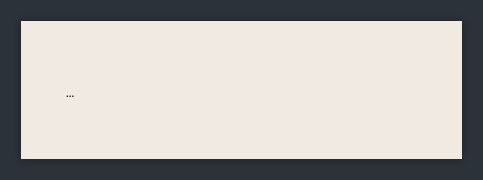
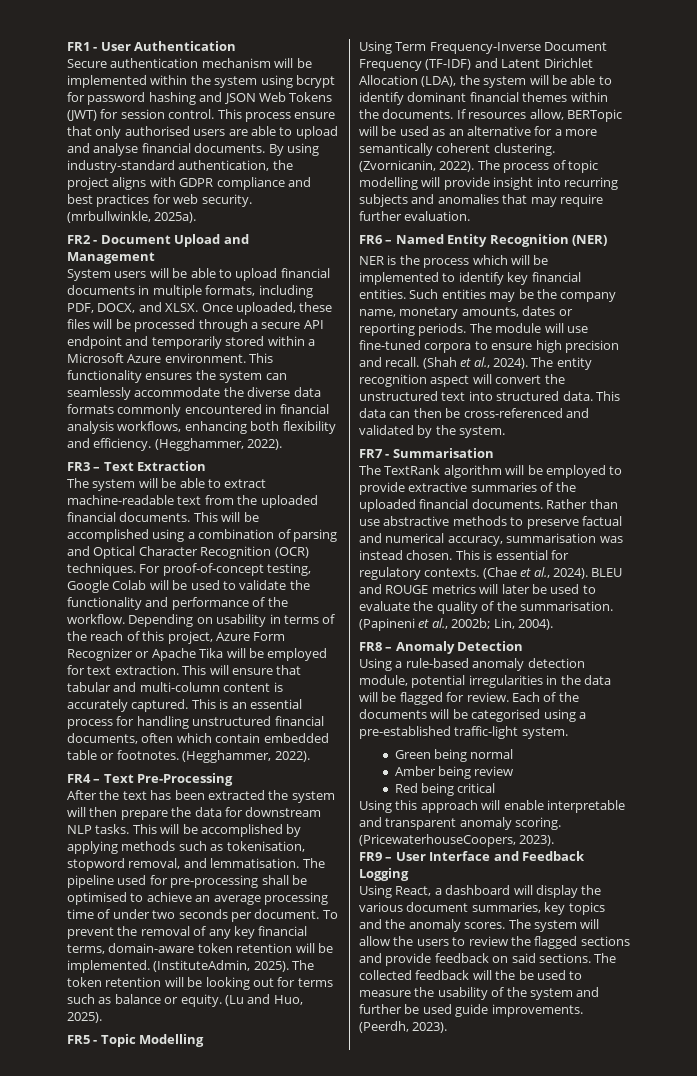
- …
+ FR1 - User Authentication
+ Secure authentication mechanism will be implemented within the system using bcrypt for password hashing and JSON Web Tokens (JWT) for session control. This process ensure that only authorised users are able to upload and analyse financial documents. By using industry-standard authentication, the project aligns with GDPR compliance and best practices for web security. (mrbullwinkle, 2025a).
+ FR2 - Document Upload and Management
+ System users will be able to upload financial documents in multiple formats, including PDF, DOCX, and XLSX. Once uploaded, these files will be processed through a secure API endpoint and temporarily stored within a Microsoft Azure environment. This functionality ensures the system can seamlessly accommodate the diverse data formats commonly encountered in financial analysis workflows, enhancing both flexibility and efficiency. (Hegghammer, 2022).
+ FR3 – Text Extraction
+ The system will be able to extract machine-readable text from the uploaded financial documents. This will be accomplished using a combination of parsing and Optical Character Recognition (OCR) techniques. For proof-of-concept testing, Google Colab will be used to validate the functionality and performance of the workflow. Depending on usability in terms of the reach of this project, Azure Form Recognizer or Apache Tika will be employed for text extraction. This will ensure that tabular and multi-column content is accurately captured. This is an essential process for handling unstructured financial documents, often which contain embedded table or footnotes. (Hegghammer, 2022).
+ FR4 – Text Pre-Processing
+ After the text has been extracted the system will then prepare the data for downstream NLP tasks. This will be accomplished by applying methods such as tokenisation, stopword removal, and lemmatisation. The pipeline used for pre-processing shall be optimised to achieve an average processing time of under two seconds per document. To prevent the removal of any key financial terms, domain-aware token retention will be implemented. (InstituteAdmin, 2025). The token retention will be looking out for terms such as balance or equity. (Lu and Huo, 2025).
+ FR5 - Topic Modelling
+ Using Term Frequency-Inverse Document Frequency (TF-IDF) and Latent Dirichlet Allocation (LDA), the system will be able to identify dominant financial themes within the documents. If resources allow, BERTopic will be used as an alternative for a more semantically coherent clustering. (Zvornicanin, 2022). The process of topic modelling will provide insight into recurring subjects and anomalies that may require further evaluation.
+ FR6 – Named Entity Recognition (NER)
+ NER is the process which will be implemented to identify key financial entities. Such entities may be the company name, monetary amounts, dates or reporting periods. The module will use fine-tuned corpora to ensure high precision and recall. (Shah et al., 2024). The entity recognition aspect will convert the unstructured text into structured data. This data can then be cross-referenced and validated by the system.
+ FR7 - Summarisation
+ The TextRank algorithm will be employed to provide extractive summaries of the uploaded financial documents. Rather than use abstractive methods to preserve factual and numerical accuracy, summarisation was instead chosen. This is essential for regulatory contexts. (Chae et al., 2024). BLEU and ROUGE metrics will later be used to evaluate the quality of the summarisation. (Papineni et al., 2002b; Lin, 2004).
+ FR8 – Anomaly Detection
+ Using a rule-based anomaly detection module, potential irregularities in the data will be flagged for review. Each of the documents will be categorised using a pre-established traffic-light system.
+ Green being normal
+ Amber being review
+ Red being critical
+ Using this approach will enable interpretable and transparent anomaly scoring. (PricewaterhouseCoopers, 2023).
+ FR9 – User Interface and Feedback Logging
+ Using React, a dashboard will display the various document summaries, key topics and the anomaly scores. The system will allow the users to review the flagged sections and provide feedback on said sections. The collected feedback will the be used to measure the usability of the system and further be used guide improvements. (Peerdh, 2023).

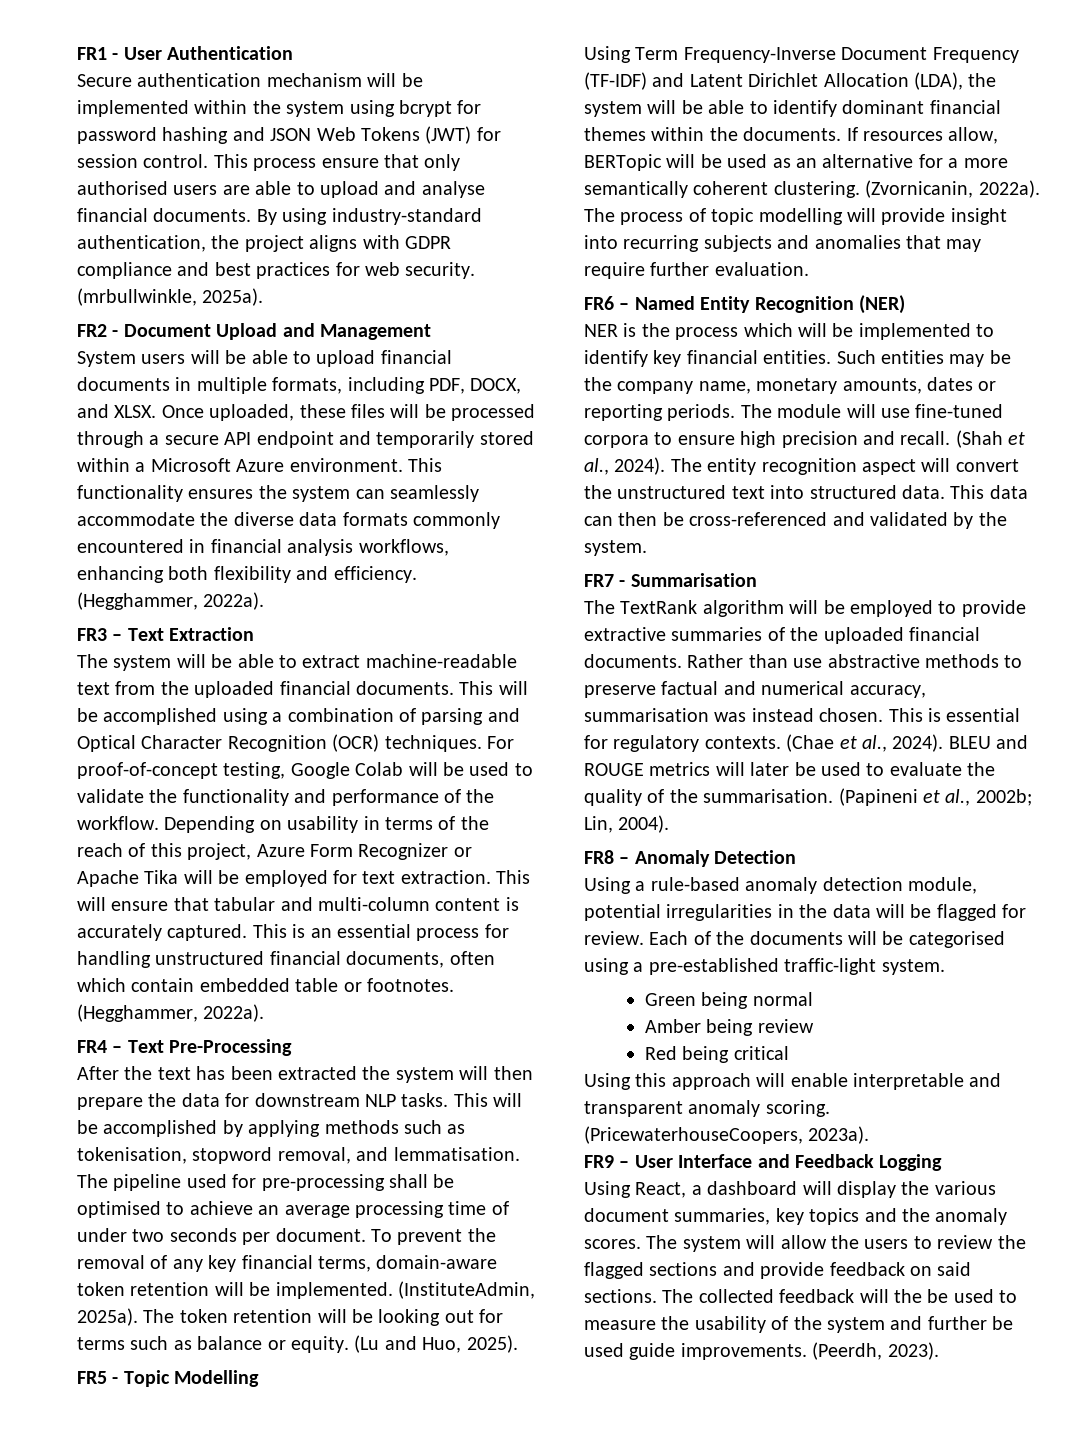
- This functionality ensures the system can seamlessly accommodate the diverse data formats commonly encountered in financial analysis workflows, enhancing both flexibility and efficiency. (Hegghammer, 2022).
+ This functionality ensures the system can seamlessly accommodate the diverse data formats commonly encountered in financial analysis workflows, enhancing both flexibility and efficiency. (Hegghammer, 2022a).
- This is an essential process for handling unstructured financial documents, often which contain embedded table or footnotes. (Hegghammer, 2022).
+ This is an essential process for handling unstructured financial documents, often which contain embedded table or footnotes. (Hegghammer, 2022a).
- (InstituteAdmin, 2025).
+ (InstituteAdmin, 2025a).
- (Zvornicanin, 2022).
+ (Zvornicanin, 2022a).
- (PricewaterhouseCoopers, 2023).
+ (PricewaterhouseCoopers, 2023a).

